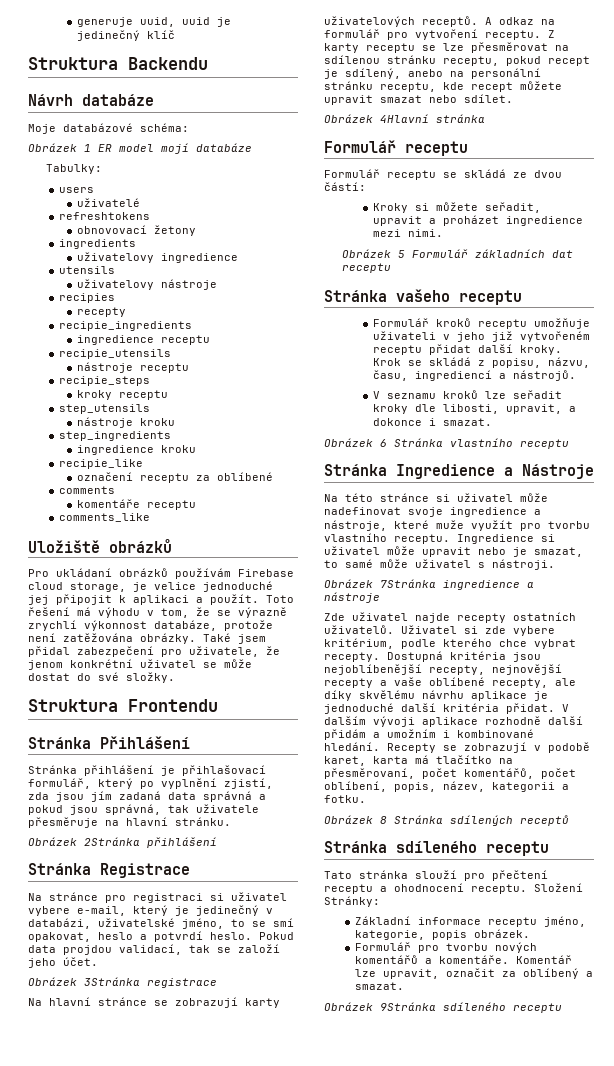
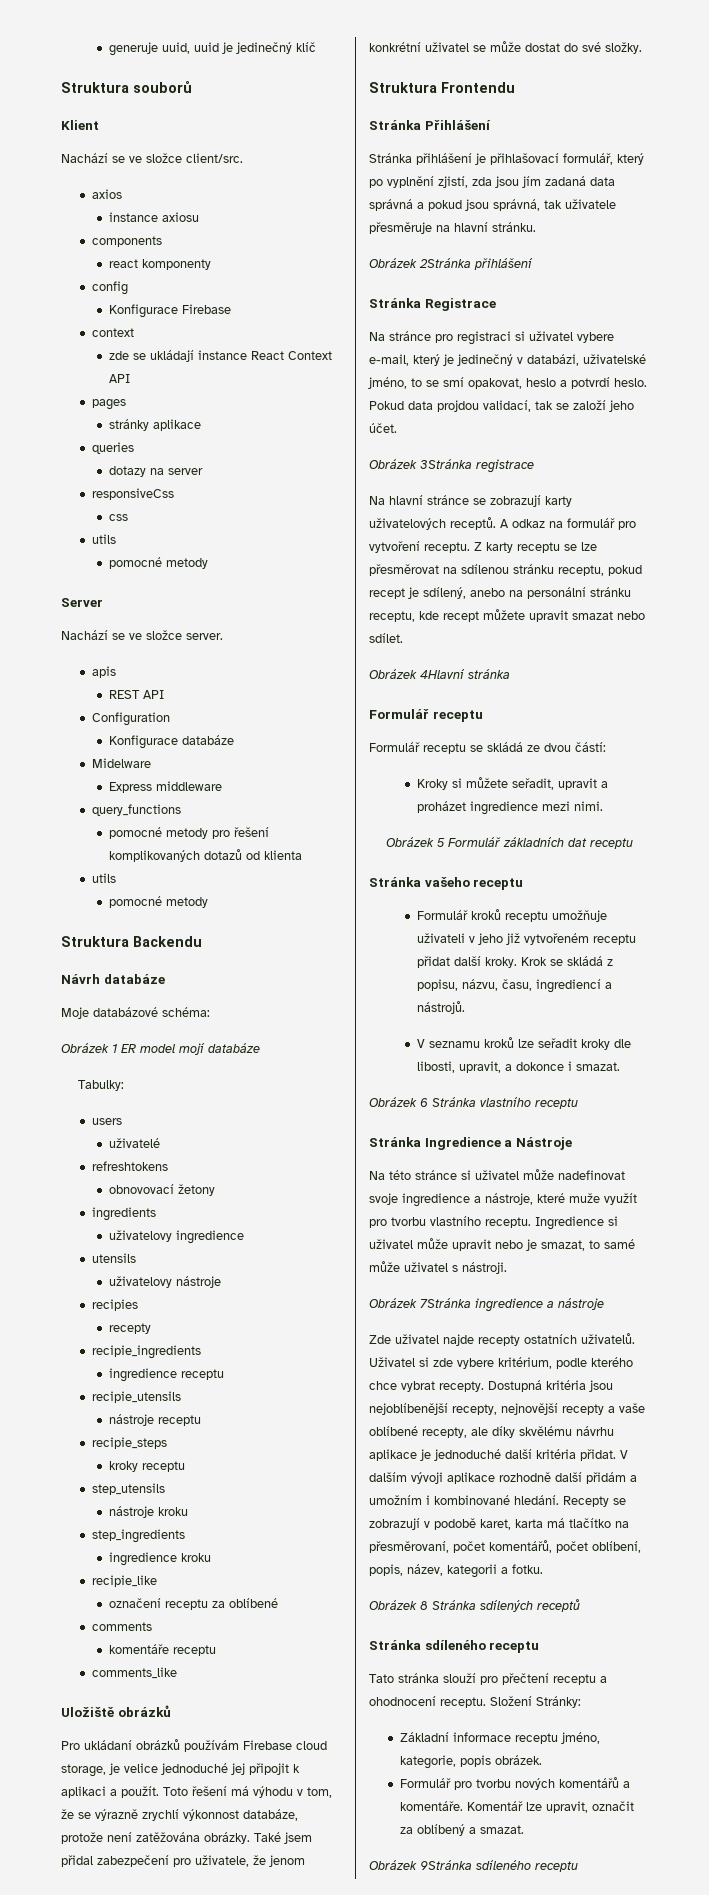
+ Struktura souborů
+ Klient
+ Nachází se ve složce client/src.
+ axios
+ instance axiosu
+ components
+ react komponenty
+ config
+ Konfigurace Firebase
+ context
+ zde se ukládají instance React Context API
+ pages
+ stránky aplikace
+ queries
+ dotazy na server
+ responsiveCss
+ css
+ utils
+ pomocné metody
+ Server
+ Nachází se ve složce server.
+ apis
+ REST API
+ Configuration
+ Konfigurace databáze
+ Midelware
+ Express middleware
+ query_functions
+ pomocné metody pro řešení komplikovaných dotazů od klienta
+ utils
+ pomocné metody

